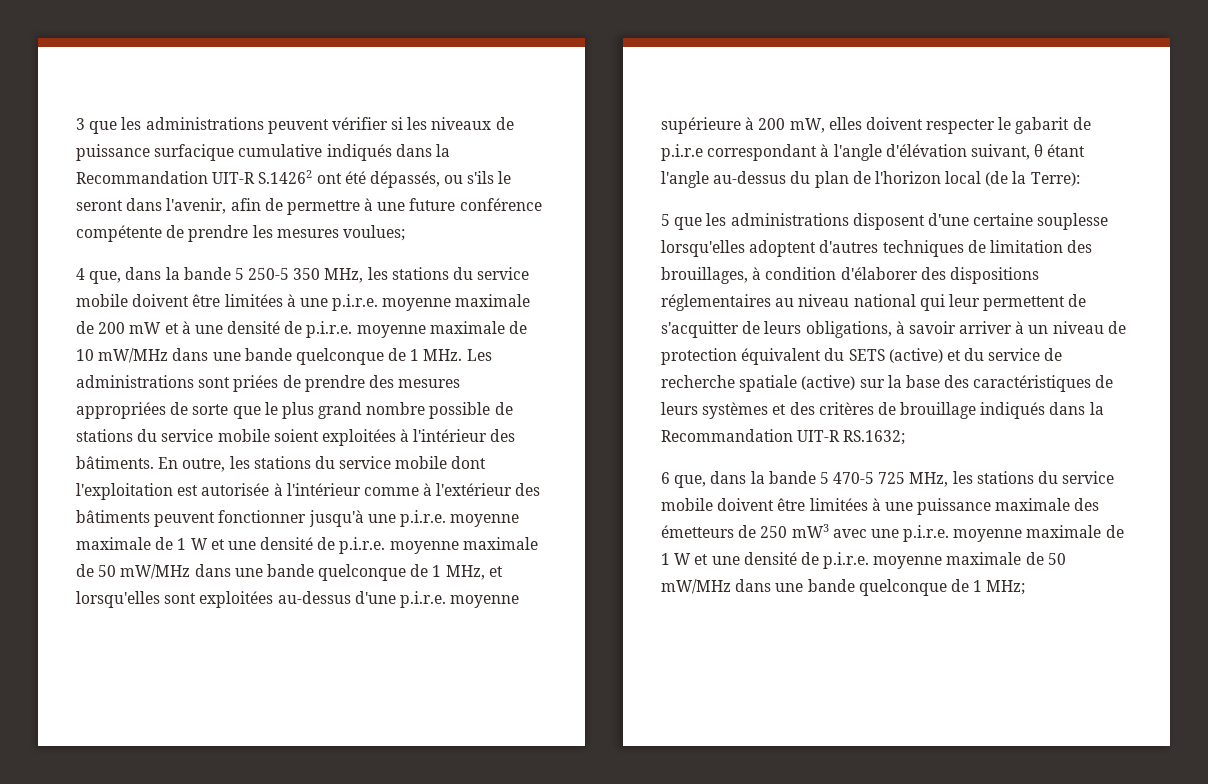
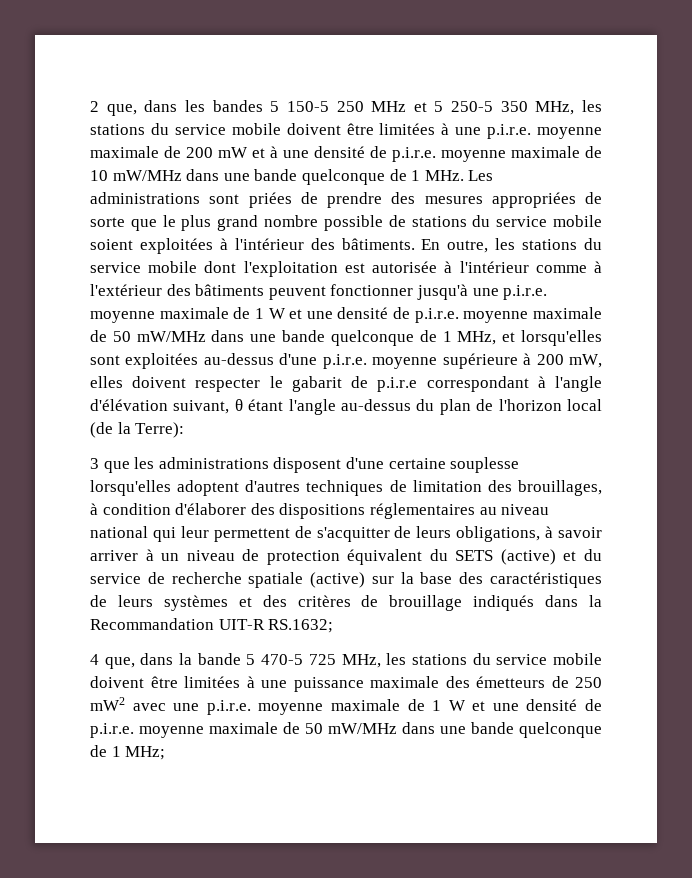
- 3 que les administrations peuvent vérifier si les niveaux de puissance surfacique cumulative indiqués dans la Recommandation UIT-R S.14262 ont été dépassés, ou s'ils le seront dans l'avenir, afin de permettre à une future conférence compétente de prendre les mesures voulues;
- 4 que, dans la bande 5 250-5 350 MHz, les stations du service mobile doivent être limitées à une p.i.r.e. moyenne maximale de 200 mW et à une densité de p.i.r.e. moyenne maximale de 10 mW/MHz dans une bande quelconque de 1 MHz. Les administrations sont priées de prendre des mesures appropriées de sorte que le plus grand nombre possible de stations du service mobile soient exploitées à l'intérieur des bâtiments.
+ 2 que, dans les bandes 5 150-5 250 MHz et 5 250-5 350 MHz, les stations du service mobile doivent être limitées à une p.i.r.e. moyenne maximale de 200 mW et à une densité de p.i.r.e. moyenne maximale de 10 mW/MHz dans une bande quelconque de 1 MHz. Les administrations sont priées de prendre des mesures appropriées de sorte que le plus grand nombre possible de stations du service mobile soient exploitées à l'intérieur des bâtiments.
- 5 que les administrations disposent d'une certaine souplesse lorsqu'elles adoptent d'autres techniques de limitation des brouillages, à condition d'élaborer des dispositions réglementaires au niveau national qui leur permettent de s'acquitter de leurs obligations, à savoir arriver à un niveau de protection équivalent du SETS (active) et du service de recherche spatiale (active) sur la base des caractéristiques de leurs systèmes et des critères de brouillage indiqués dans la Recommandation UIT-R RS.1632;
+ 3 que les administrations disposent d'une certaine souplesse lorsqu'elles adoptent d'autres techniques de limitation des brouillages, à condition d'élaborer des dispositions réglementaires au niveau national qui leur permettent de s'acquitter de leurs obligations, à savoir arriver à un niveau de protection équivalent du SETS (active) et du service de recherche spatiale (active) sur la base des caractéristiques de leurs systèmes et des critères de brouillage indiqués dans la Recommandation UIT-R RS.1632;
- 6 que, dans la bande 5 470-5 725 MHz, les stations du service mobile doivent être limitées à une puissance maximale des émetteurs de 250 mW3 avec une p.i.r.e. moyenne maximale de 1 W et une densité de p.i.r.e. moyenne maximale de 50 mW/MHz dans une bande quelconque de 1 MHz;
+ 4 que, dans la bande 5 470-5 725 MHz, les stations du service mobile doivent être limitées à une puissance maximale des émetteurs de 250 mW2 avec une p.i.r.e. moyenne maximale de 1 W et une densité de p.i.r.e. moyenne maximale de 50 mW/MHz dans une bande quelconque de 1 MHz;

